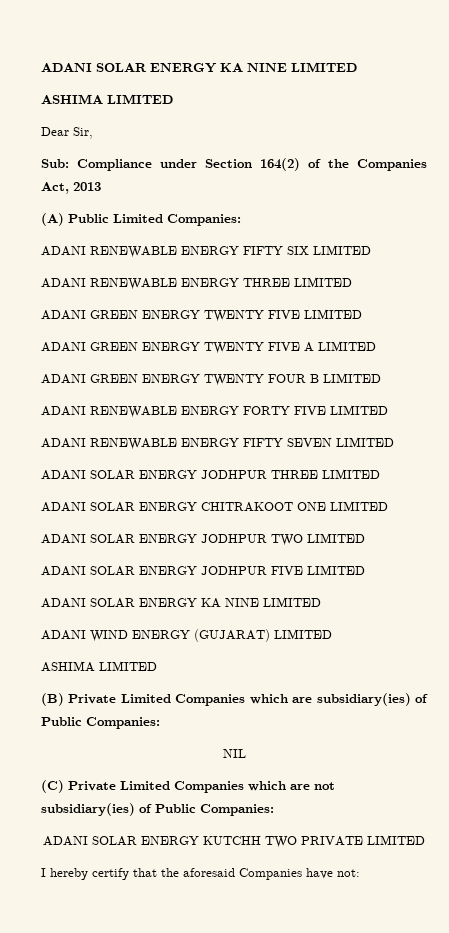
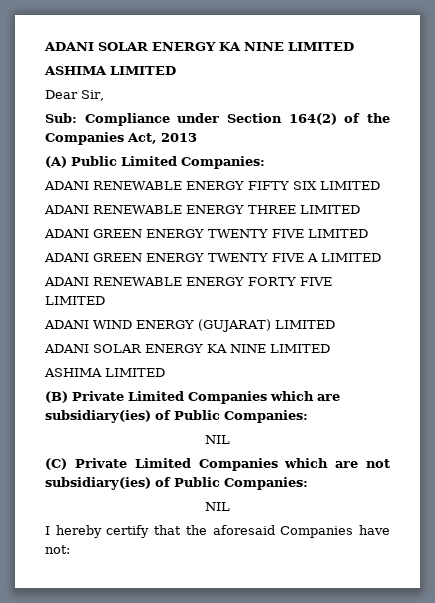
- ADANI GREEN ENERGY TWENTY FOUR B LIMITED
- ADANI RENEWABLE ENERGY FIFTY SEVEN LIMITED
- ADANI SOLAR ENERGY JODHPUR THREE LIMITED
- ADANI SOLAR ENERGY CHITRAKOOT ONE LIMITED
- ADANI SOLAR ENERGY JODHPUR TWO LIMITED
- ADANI SOLAR ENERGY JODHPUR FIVE LIMITED
+ ADANI WIND ENERGY (GUJARAT) LIMITED
- ADANI WIND ENERGY (GUJARAT) LIMITED
  (C) Private Limited Companies which are not subsidiary(ies) of Public Companies:
- ADANI SOLAR ENERGY KUTCHH TWO PRIVATE LIMITED
+ NIL

